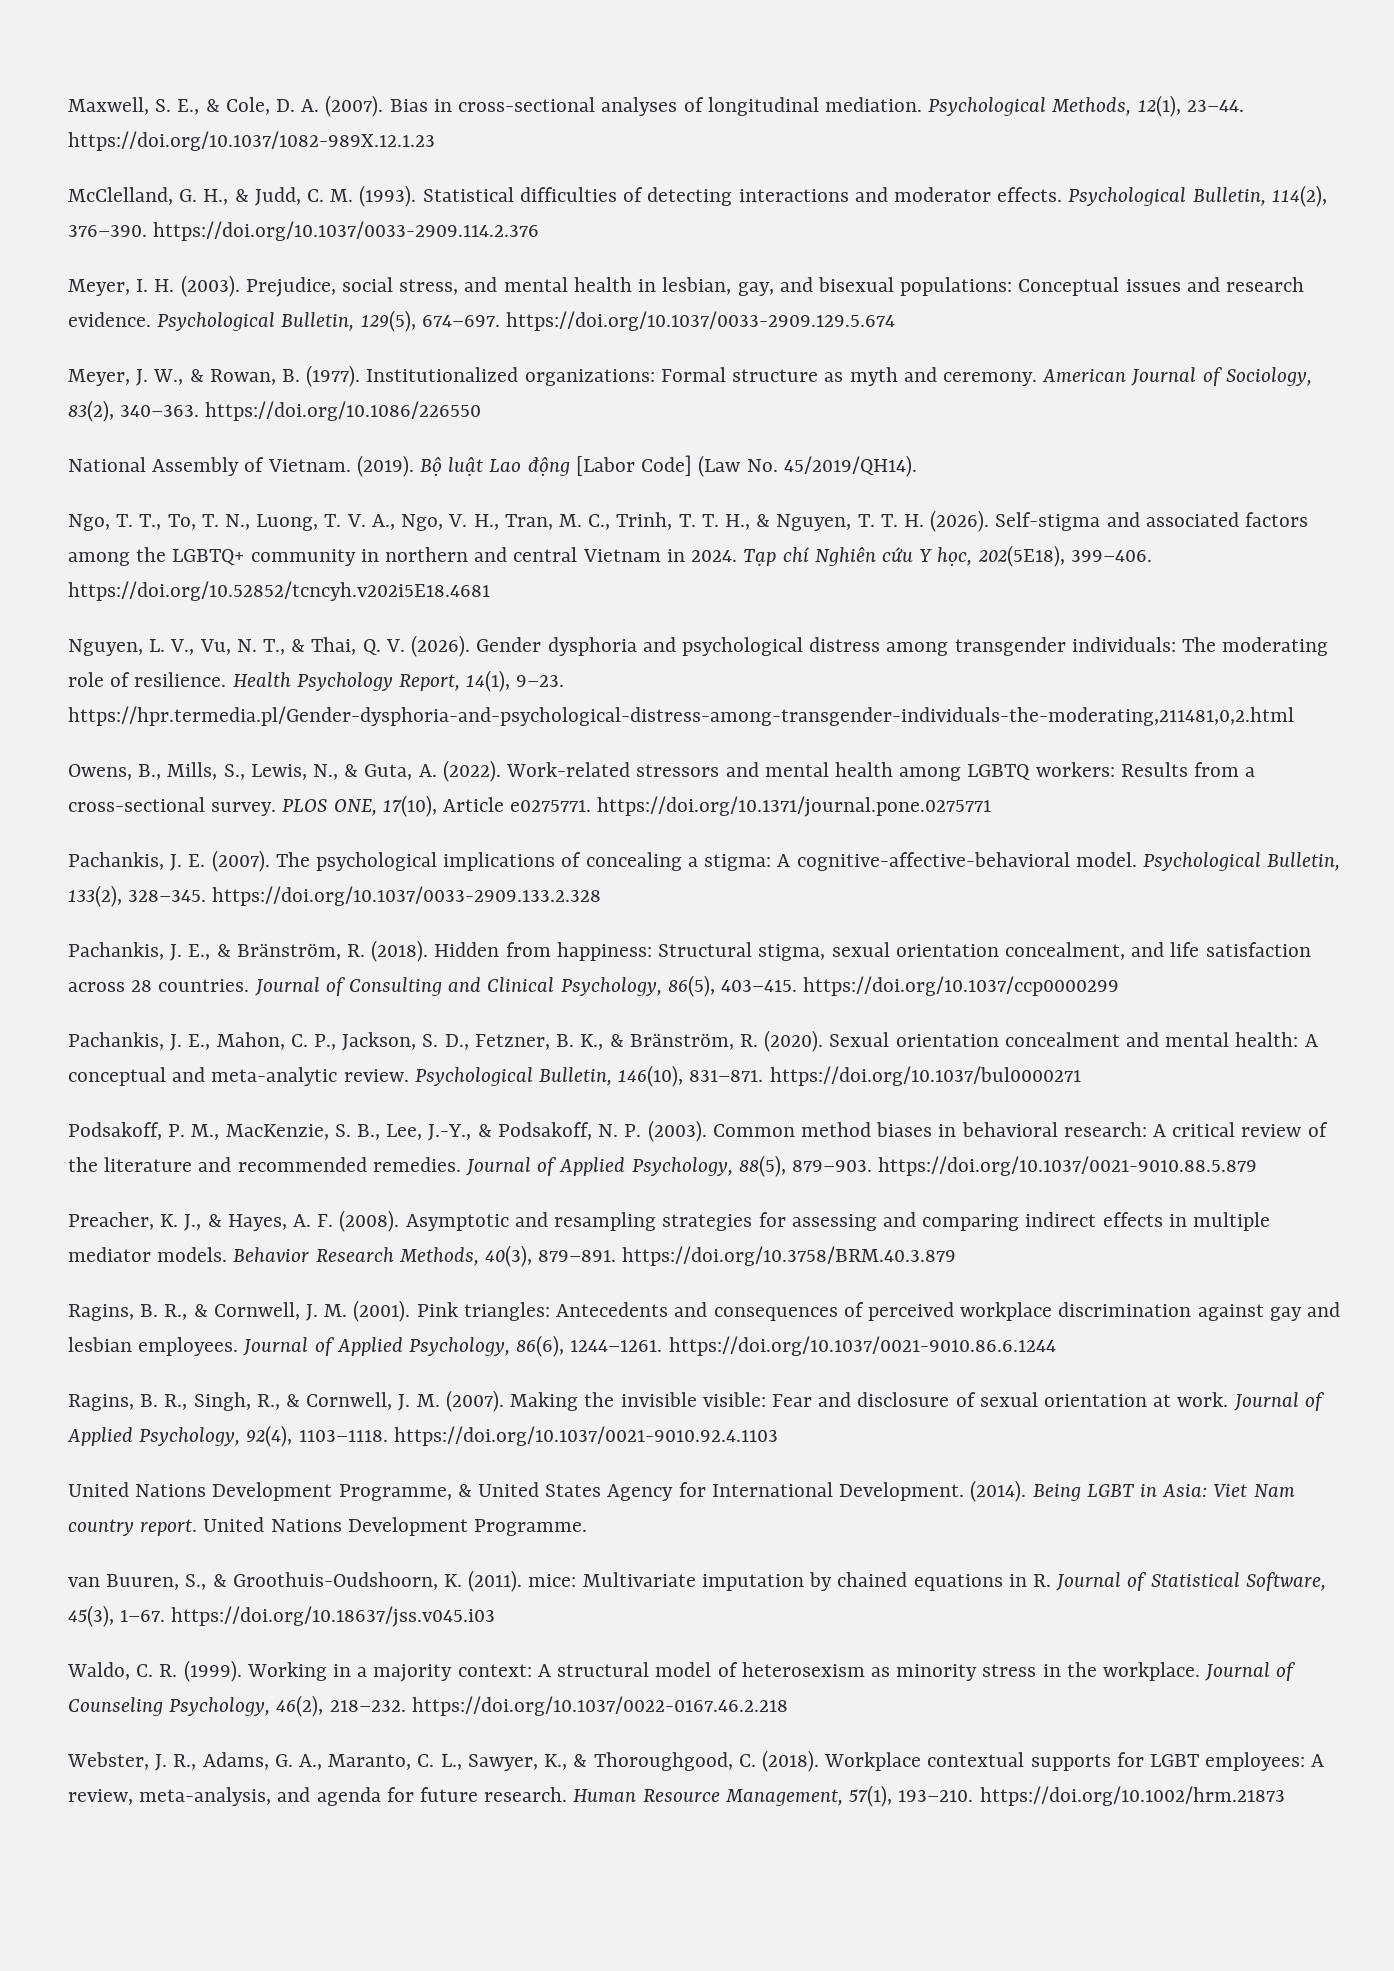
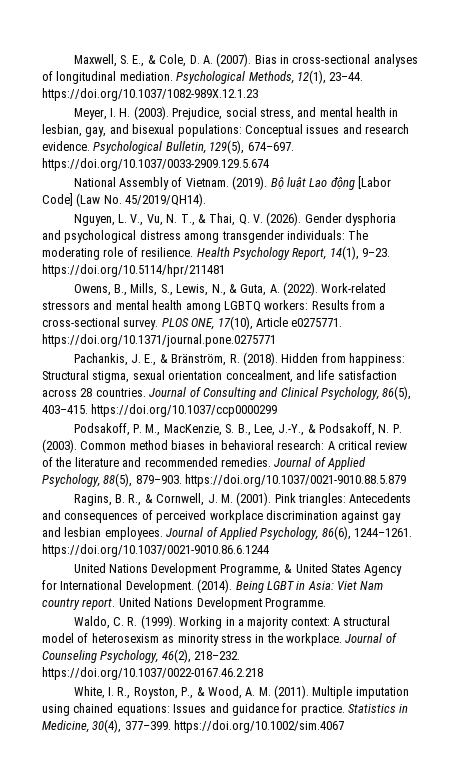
- McClelland, G. H., & Judd, C. M. (1993). Statistical difficulties of detecting interactions and moderator effects. Psychological Bulletin, 114(2), 376–390. https://doi.org/10.1037/0033-2909.114.2.376
- Meyer, J. W., & Rowan, B. (1977). Institutionalized organizations: Formal structure as myth and ceremony. American Journal of Sociology, 83(2), 340–363. https://doi.org/10.1086/226550
- Ngo, T. T., To, T. N., Luong, T. V. A., Ngo, V. H., Tran, M. C., Trinh, T. T. H., & Nguyen, T. T. H. (2026). Self-stigma and associated factors among the LGBTQ+ community in northern and central Vietnam in 2024. Tạp chí Nghiên cứu Y học, 202(5E18), 399–406. https://doi.org/10.52852/tcncyh.v202i5E18.4681
- Health Psychology Report, 14(1), 9–23. https://hpr.termedia.pl/Gender-dysphoria-and-psychological-distress-among-transgender-individuals-the-moderating,211481,0,2.html
+ Health Psychology Report, 14(1), 9–23. https://doi.org/10.5114/hpr/211481
- Pachankis, J. E. (2007). The psychological implications of concealing a stigma: A cognitive-affective-behavioral model. Psychological Bulletin, 133(2), 328–345. https://doi.org/10.1037/0033-2909.133.2.328
- Pachankis, J. E., Mahon, C. P., Jackson, S. D., Fetzner, B. K., & Bränström, R. (2020). Sexual orientation concealment and mental health: A conceptual and meta-analytic review. Psychological Bulletin, 146(10), 831–871. https://doi.org/10.1037/bul0000271
- Preacher, K. J., & Hayes, A. F. (2008). Asymptotic and resampling strategies for assessing and comparing indirect effects in multiple mediator models. Behavior Research Methods, 40(3), 879–891. https://doi.org/10.3758/BRM.40.3.879
- Ragins, B. R., Singh, R., & Cornwell, J. M. (2007). Making the invisible visible: Fear and disclosure of sexual orientation at work. Journal of Applied Psychology, 92(4), 1103–1118. https://doi.org/10.1037/0021-9010.92.4.1103
- van Buuren, S., & Groothuis-Oudshoorn, K. (2011). mice: Multivariate imputation by chained equations in R. Journal of Statistical Software, 45(3), 1–67. https://doi.org/10.18637/jss.v045.i03
- Webster, J. R., Adams, G. A., Maranto, C. L., Sawyer, K., & Thoroughgood, C. (2018). Workplace contextual supports for LGBT employees: A review, meta-analysis, and agenda for future research. Human Resource Management, 57(1), 193–210. https://doi.org/10.1002/hrm.21873
+ White, I. R., Royston, P., & Wood, A. M. (2011). Multiple imputation using chained equations: Issues and guidance for practice. Statistics in Medicine, 30(4), 377–399. https://doi.org/10.1002/sim.4067

